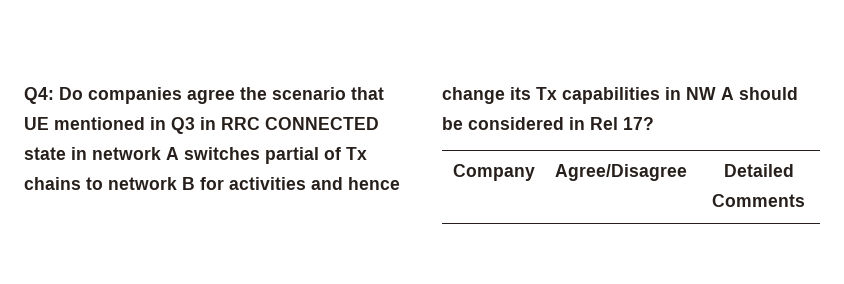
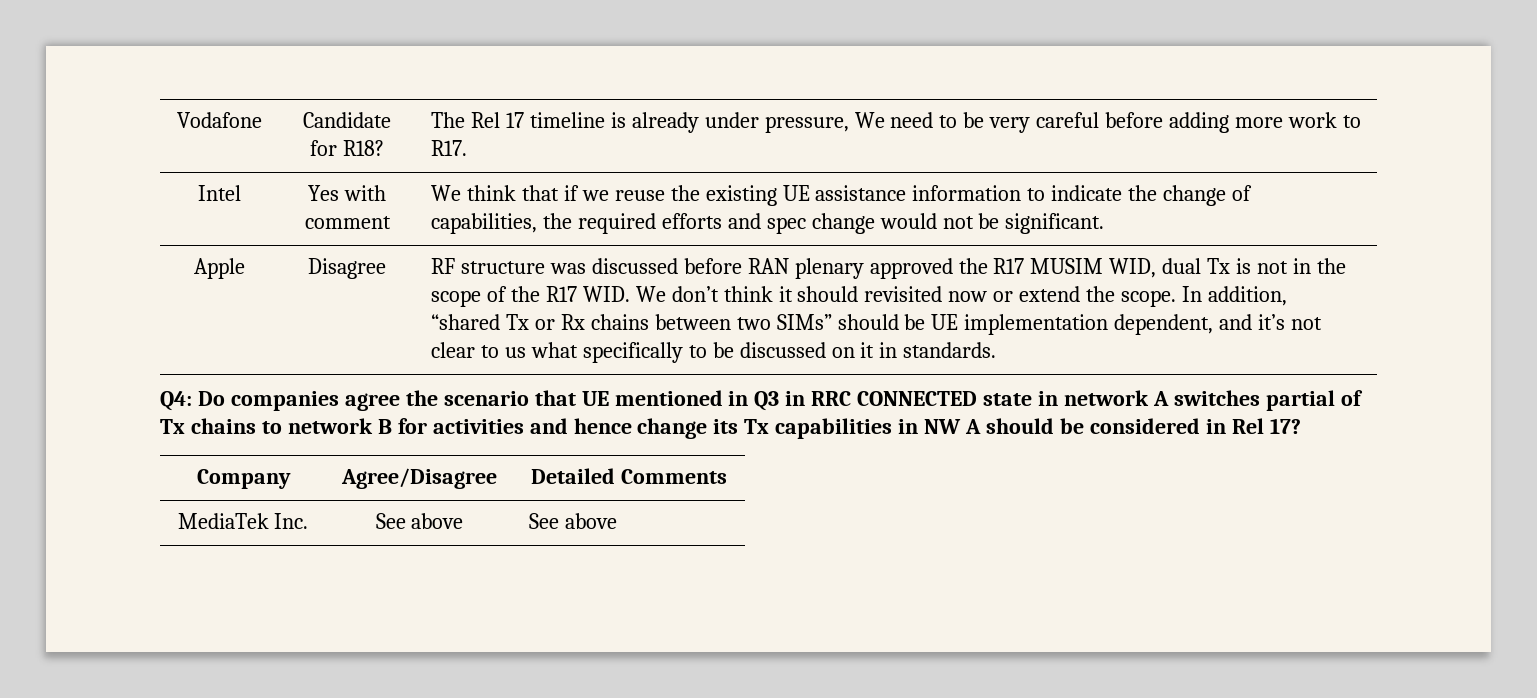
+ Vodafone | Candidate for R18? | The Rel 17 timeline is already under pressure, We need to be very careful before adding more work to R17.
+ Intel | Yes with comment | We think that if we reuse the existing UE assistance information to indicate the change of capabilities, the required efforts and spec change would not be significant.
+ Apple | Disagree | RF structure was discussed before RAN plenary approved the R17 MUSIM WID, dual Tx is not in the scope of the R17 WID. We don’t think it should revisited now or extend the scope. In addition, “shared Tx or Rx chains between two SIMs” should be UE implementation dependent, and it’s not clear to us what specifically to be discussed on it in standards.
+ MediaTek Inc. | See above | See above

